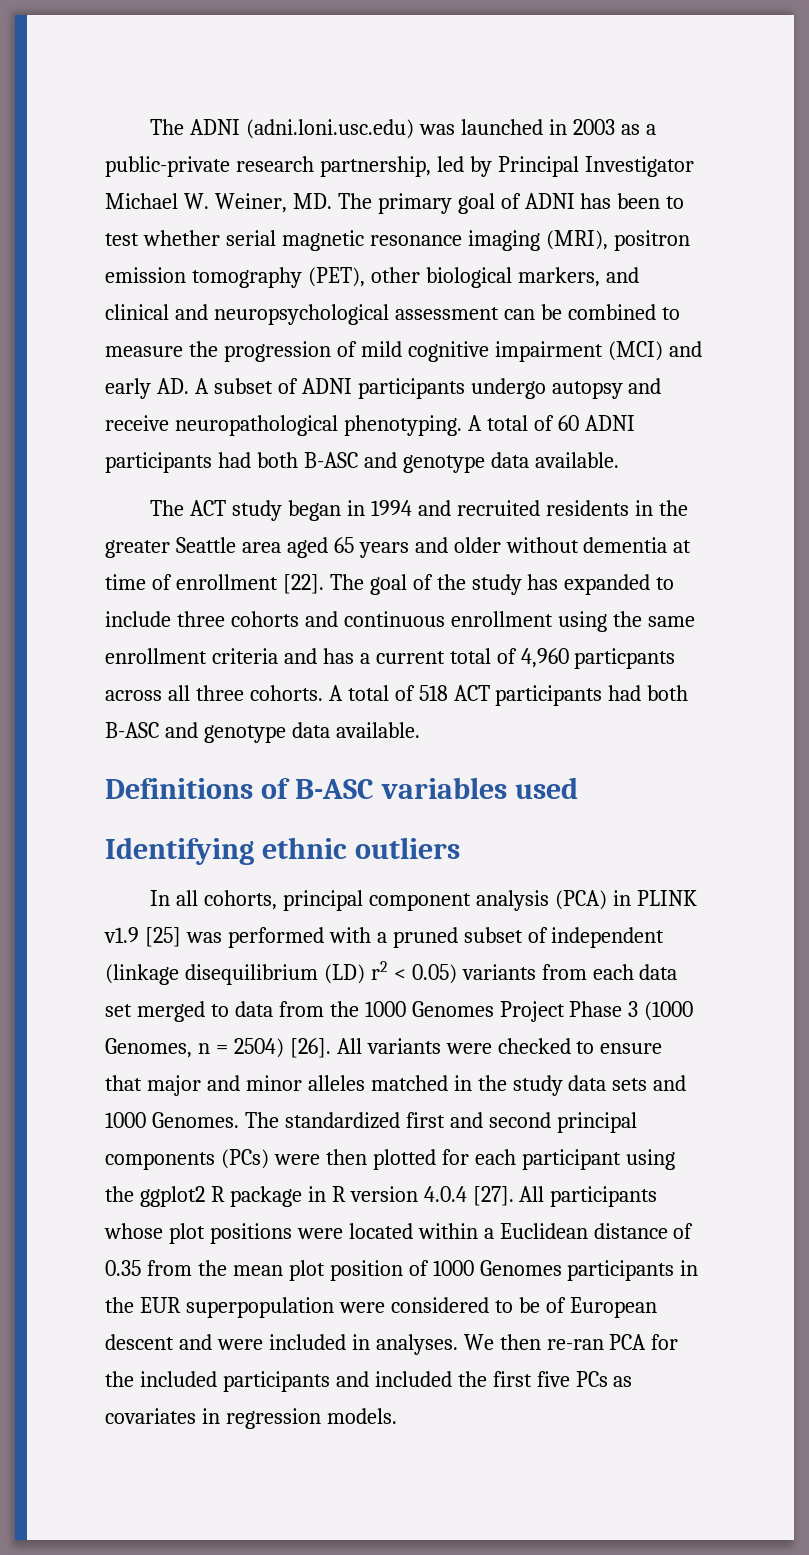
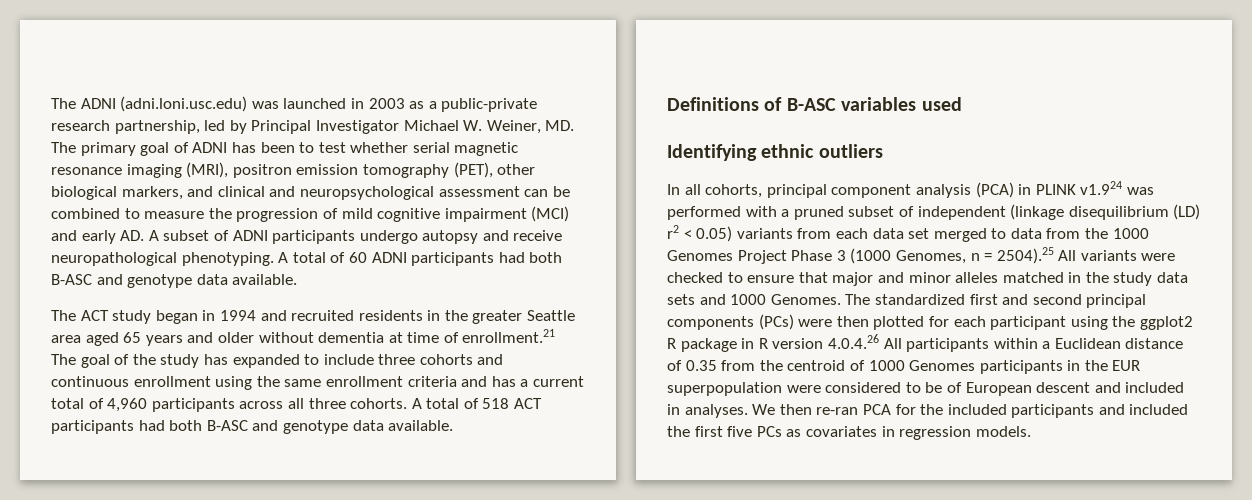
- The ACT study began in 1994 and recruited residents in the greater Seattle area aged 65 years and older without dementia at time of enrollment [22]. The goal of the study has expanded to include three cohorts and continuous enrollment using the same enrollment criteria and has a current total of 4,960 particpants across all three cohorts.
+ The ACT study began in 1994 and recruited residents in the greater Seattle area aged 65 years and older without dementia at time of enrollment.21 The goal of the study has expanded to include three cohorts and continuous enrollment using the same enrollment criteria and has a current total of 4,960 participants across all three cohorts.
- In all cohorts, principal component analysis (PCA) in PLINK v1.9 [25] was performed with a pruned subset of independent (linkage disequilibrium (LD) r2 < 0.05) variants from each data set merged to data from the 1000 Genomes Project Phase 3 (1000 Genomes, n = 2504) [26]. All variants were checked to ensure that major and minor alleles matched in the study data sets and 1000 Genomes.
+ In all cohorts, principal component analysis (PCA) in PLINK v1.924 was performed with a pruned subset of independent (linkage disequilibrium (LD) r2 < 0.05) variants from each data set merged to data from the 1000 Genomes Project Phase 3 (1000 Genomes, n = 2504).25 All variants were checked to ensure that major and minor alleles matched in the study data sets and 1000 Genomes.
- The standardized first and second principal components (PCs) were then plotted for each participant using the ggplot2 R package in R version 4.0.4 [27]. All participants whose plot positions were located within a Euclidean distance of 0.35 from the mean plot position of 1000 Genomes participants in the EUR superpopulation were considered to be of European descent and were included in analyses.
+ The standardized first and second principal components (PCs) were then plotted for each participant using the ggplot2 R package in R version 4.0.4.26 All participants within a Euclidean distance of 0.35 from the centroid of 1000 Genomes participants in the EUR superpopulation were considered to be of European descent and included in analyses.

